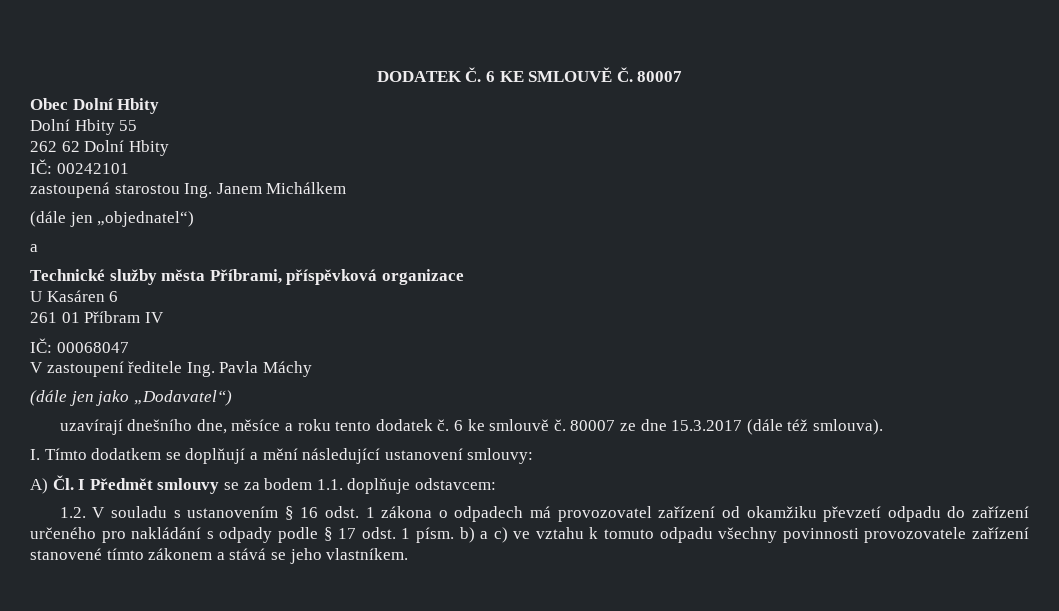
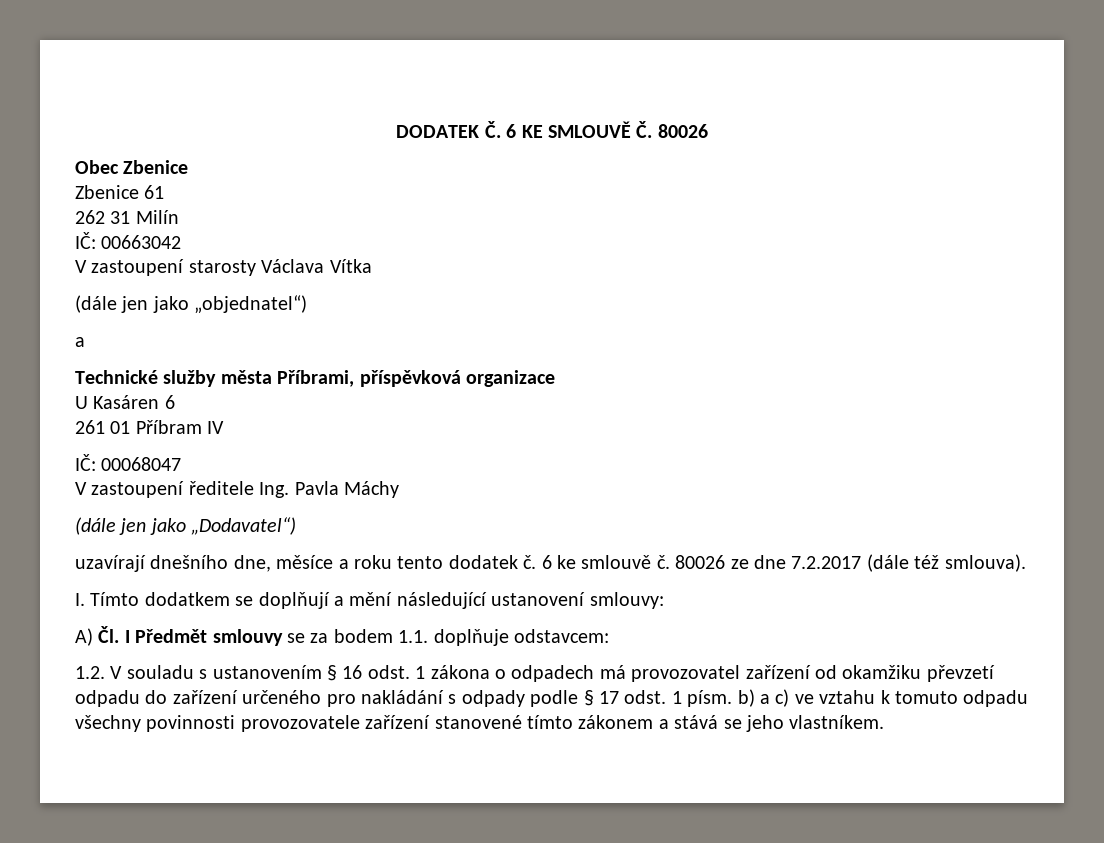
- DODATEK Č. 6 KE SMLOUVĚ Č. 80007
+ DODATEK Č. 6 KE SMLOUVĚ Č. 80026
- Obec Dolní Hbity
- Dolní Hbity 55
- 262 62 Dolní Hbity
- IČ: 00242101
- zastoupená starostou Ing. Janem Michálkem
- (dále jen „objednatel“)
+ Obec Zbenice
+ Zbenice 61
+ 262 31 Milín
+ IČ: 00663042
+ V zastoupení starosty Václava Vítka
+ (dále jen jako „objednatel“)
- 80007 ze dne 15.3.2017 (dále též smlouva).
+ 80026 ze dne 7.2.2017 (dále též smlouva).

